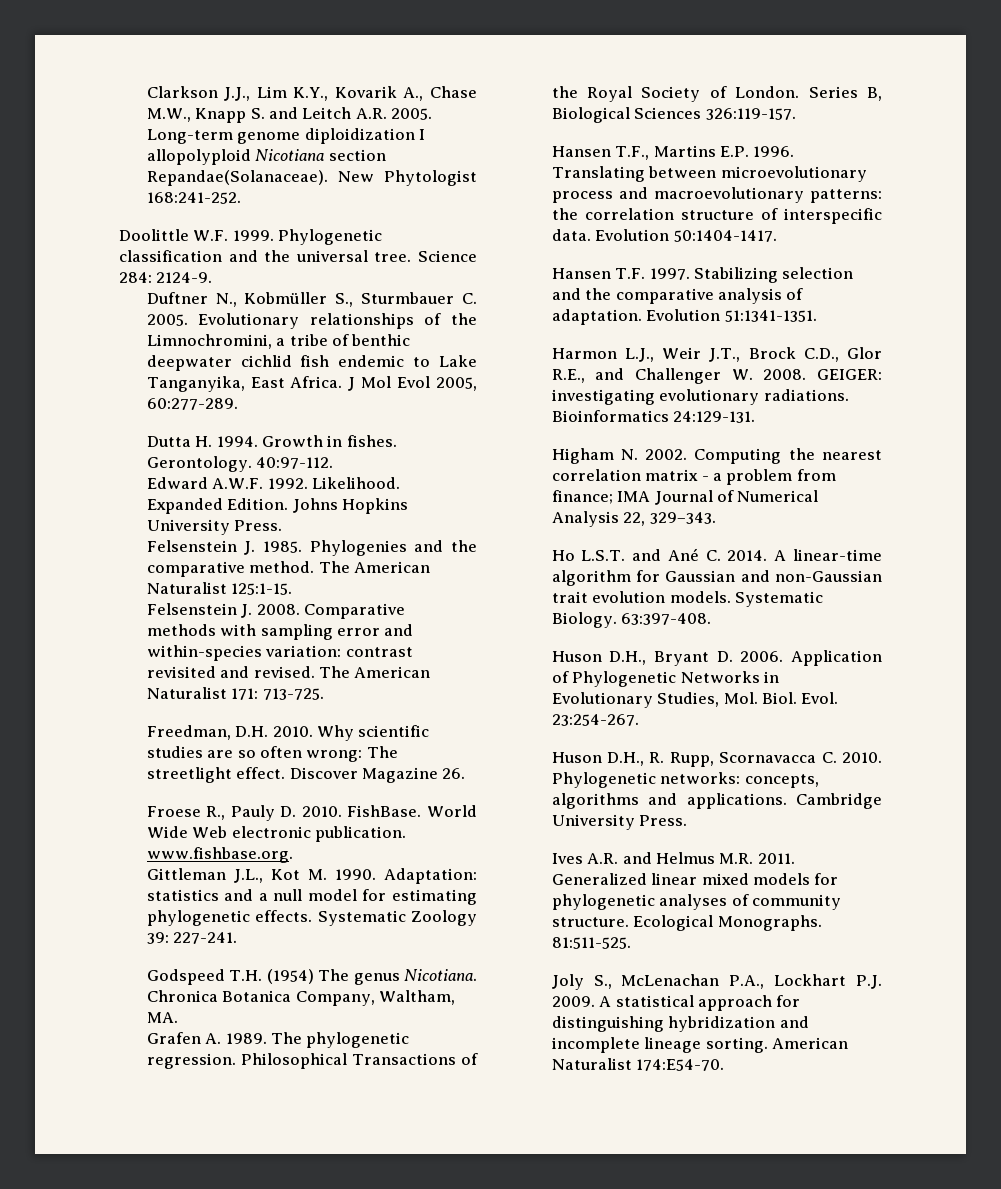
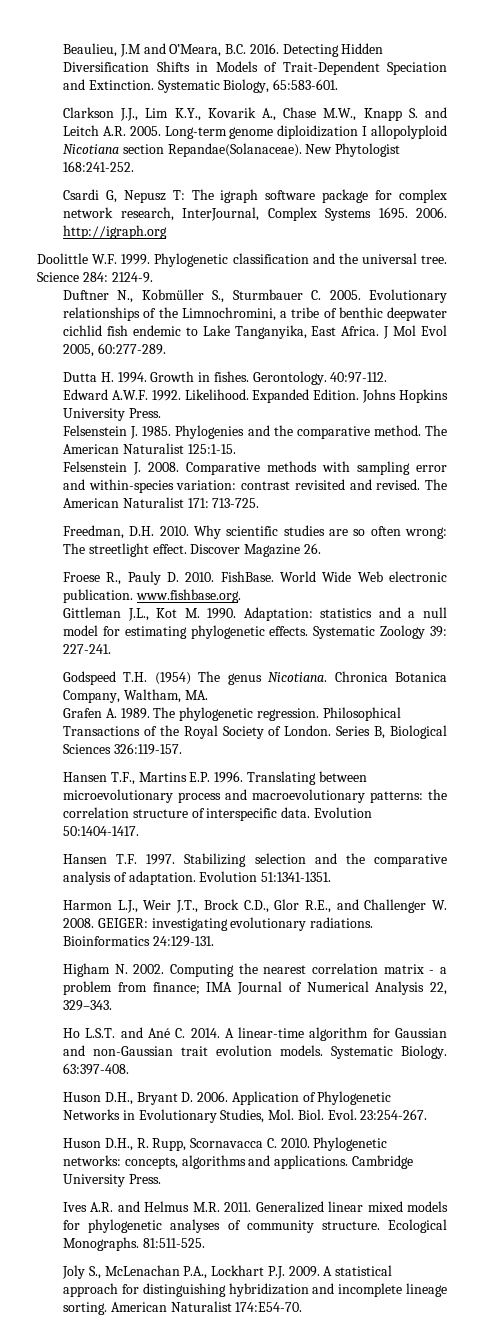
+ Beaulieu, J.M and O’Meara, B.C. 2016. Detecting Hidden Diversification Shifts in Models of Trait-Dependent Speciation and Extinction. Systematic Biology, 65:583-601.
+ Csardi G, Nepusz T: The igraph software package for complex network research, InterJournal, Complex Systems 1695. 2006. http://igraph.org

